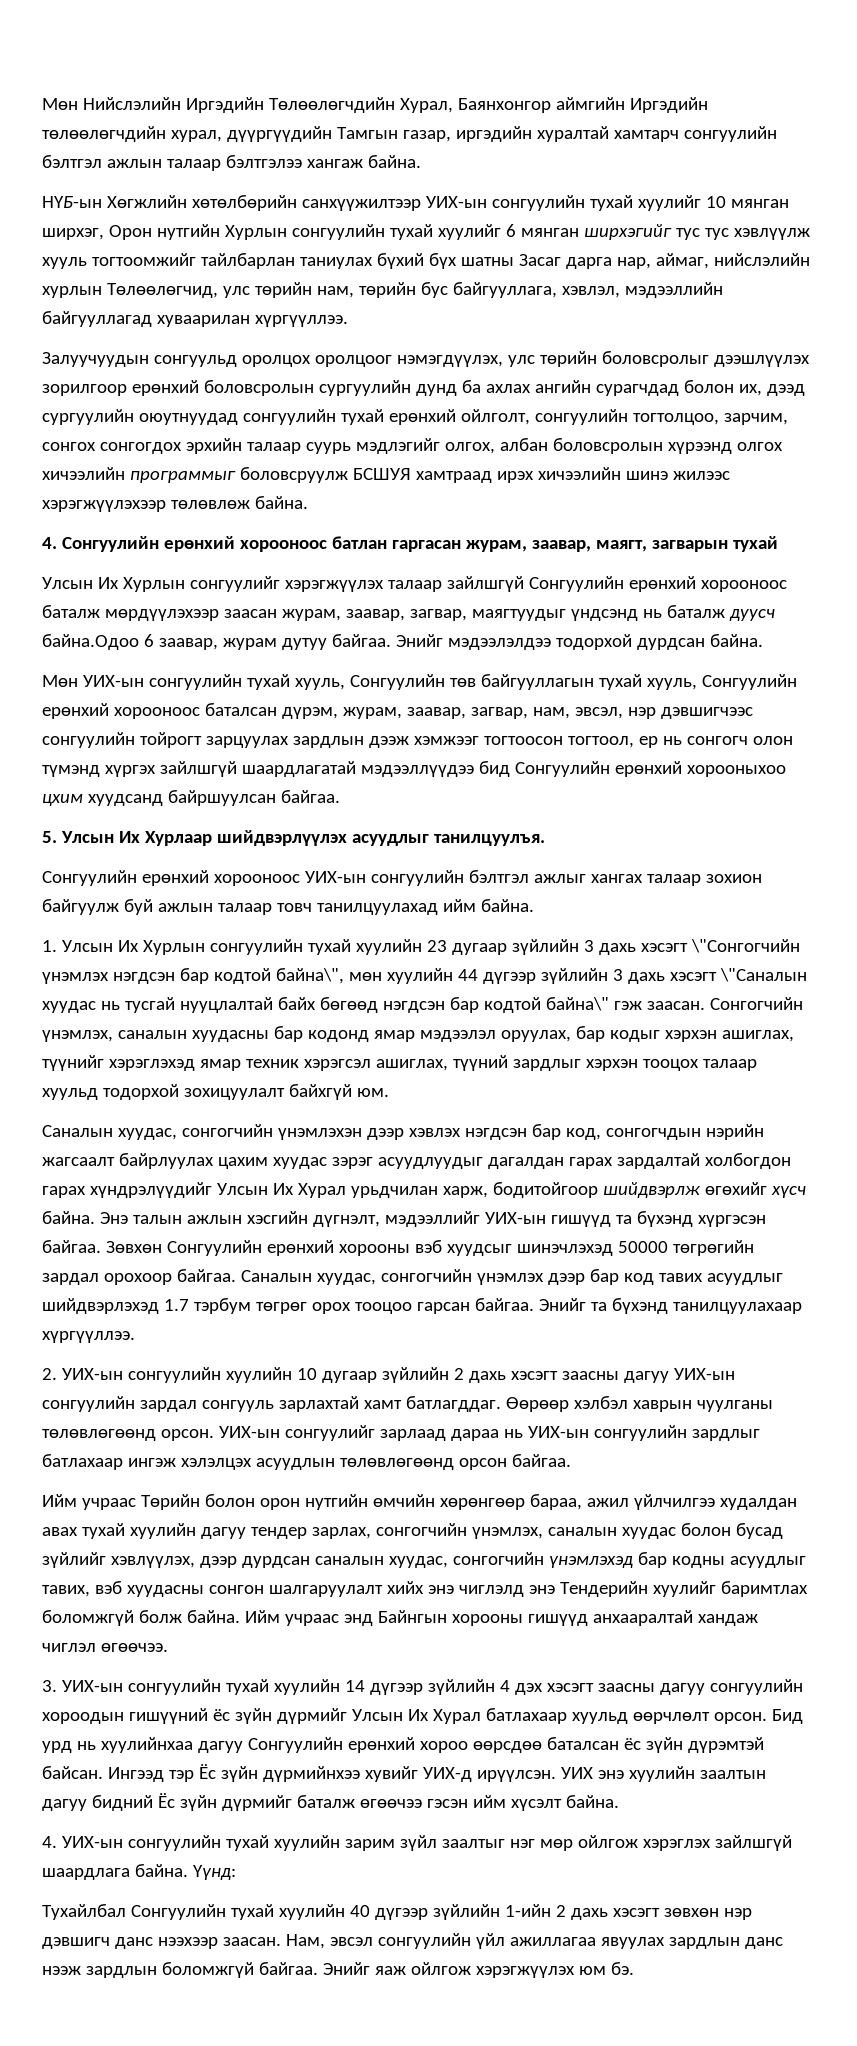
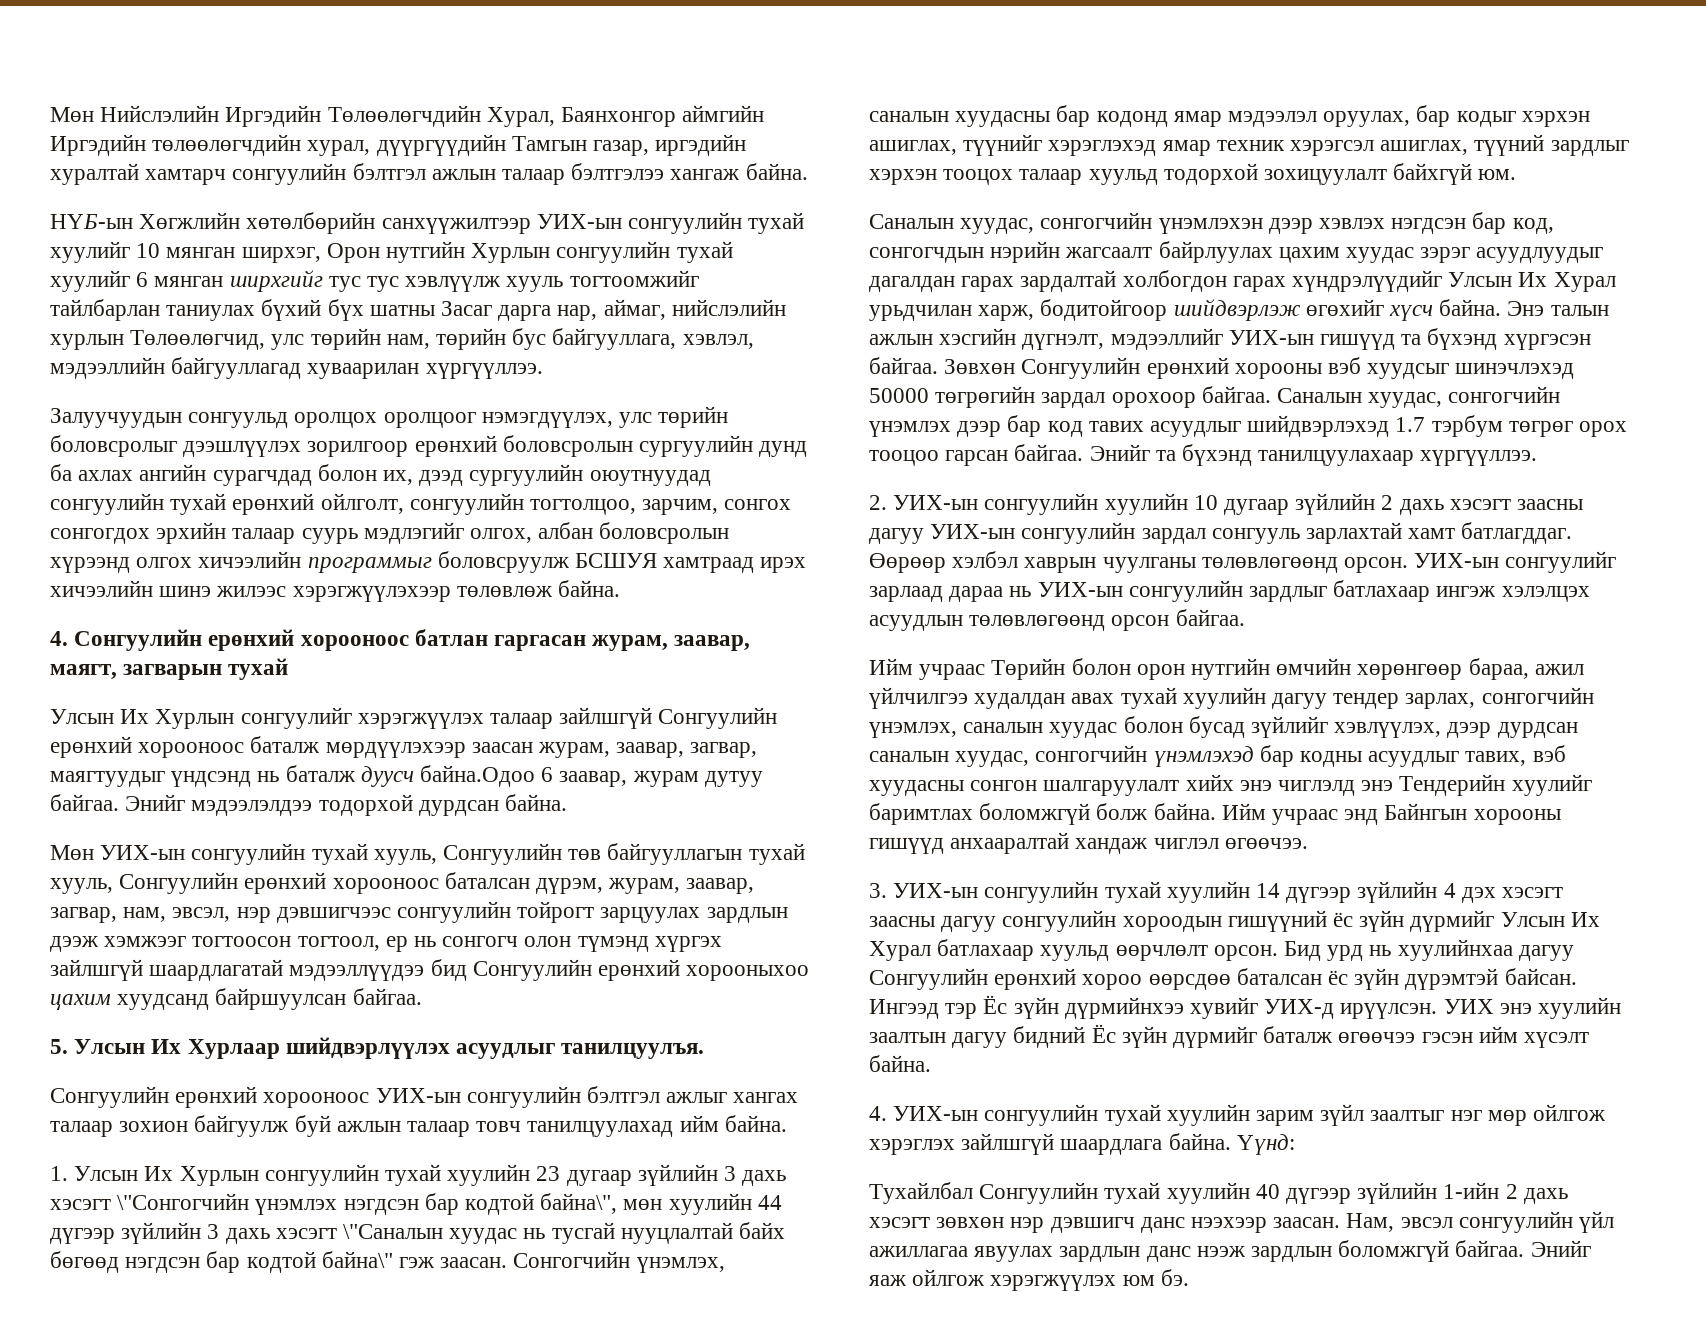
- НYБ-ын Хөгжлийн хөтөлбөрийн санхүүжилтээр УИХ-ын сонгуулийн тухай хуулийг 10 мянган ширхэг, Орон нутгийн Хурлын сонгуулийн тухай хуулийг 6 мянган ширхэгийг тус тус хэвлүүлж хууль тогтоомжийг тайлбарлан таниулах бүхий бүх шатны Засаг дарга нар, аймаг, нийслэлийн хурлын Төлөөлөгчид, улс төрийн нам, төрийн бус байгууллага, хэвлэл, мэдээллийн байгууллагад хуваарилан хүргүүллээ.
+ НYБ-ын Хөгжлийн хөтөлбөрийн санхүүжилтээр УИХ-ын сонгуулийн тухай хуулийг 10 мянган ширхэг, Орон нутгийн Хурлын сонгуулийн тухай хуулийг 6 мянган ширхгийг тус тус хэвлүүлж хууль тогтоомжийг тайлбарлан таниулах бүхий бүх шатны Засаг дарга нар, аймаг, нийслэлийн хурлын Төлөөлөгчид, улс төрийн нам, төрийн бус байгууллага, хэвлэл, мэдээллийн байгууллагад хуваарилан хүргүүллээ.
- Мөн УИХ-ын сонгуулийн тухай хууль, Сонгуулийн төв байгууллагын тухай хууль, Сонгуулийн ерөнхий хорооноос баталсан дүрэм, журам, заавар, загвар, нам, эвсэл, нэр дэвшигчээс сонгуулийн тойрогт зарцуулах зардлын дээж хэмжээг тогтоосон тогтоол, ер нь сонгогч олон түмэнд хүргэх зайлшгүй шаардлагатай мэдээллүүдээ бид Сонгуулийн ерөнхий хорооныхоо цхим хуудсанд байршуулсан байгаа.
+ Мөн УИХ-ын сонгуулийн тухай хууль, Сонгуулийн төв байгууллагын тухай хууль, Сонгуулийн ерөнхий хорооноос баталсан дүрэм, журам, заавар, загвар, нам, эвсэл, нэр дэвшигчээс сонгуулийн тойрогт зарцуулах зардлын дээж хэмжээг тогтоосон тогтоол, ер нь сонгогч олон түмэнд хүргэх зайлшгүй шаардлагатай мэдээллүүдээ бид Сонгуулийн ерөнхий хорооныхоо цахим хуудсанд байршуулсан байгаа.
- Саналын хуудас, сонгогчийн үнэмлэхэн дээр хэвлэх нэгдсэн бар код, сонгогчдын нэрийн жагсаалт байрлуулах цахим хуудас зэрэг асуудлуудыг дагалдан гарах зардалтай холбогдон гарах хүндрэлүүдийг Улсын Их Хурал урьдчилан харж, бодитойгоор шийдвэрлж өгөхийг хүсч байна.
+ Саналын хуудас, сонгогчийн үнэмлэхэн дээр хэвлэх нэгдсэн бар код, сонгогчдын нэрийн жагсаалт байрлуулах цахим хуудас зэрэг асуудлуудыг дагалдан гарах зардалтай холбогдон гарах хүндрэлүүдийг Улсын Их Хурал урьдчилан харж, бодитойгоор шийдвэрлэж өгөхийг хүсч байна.

